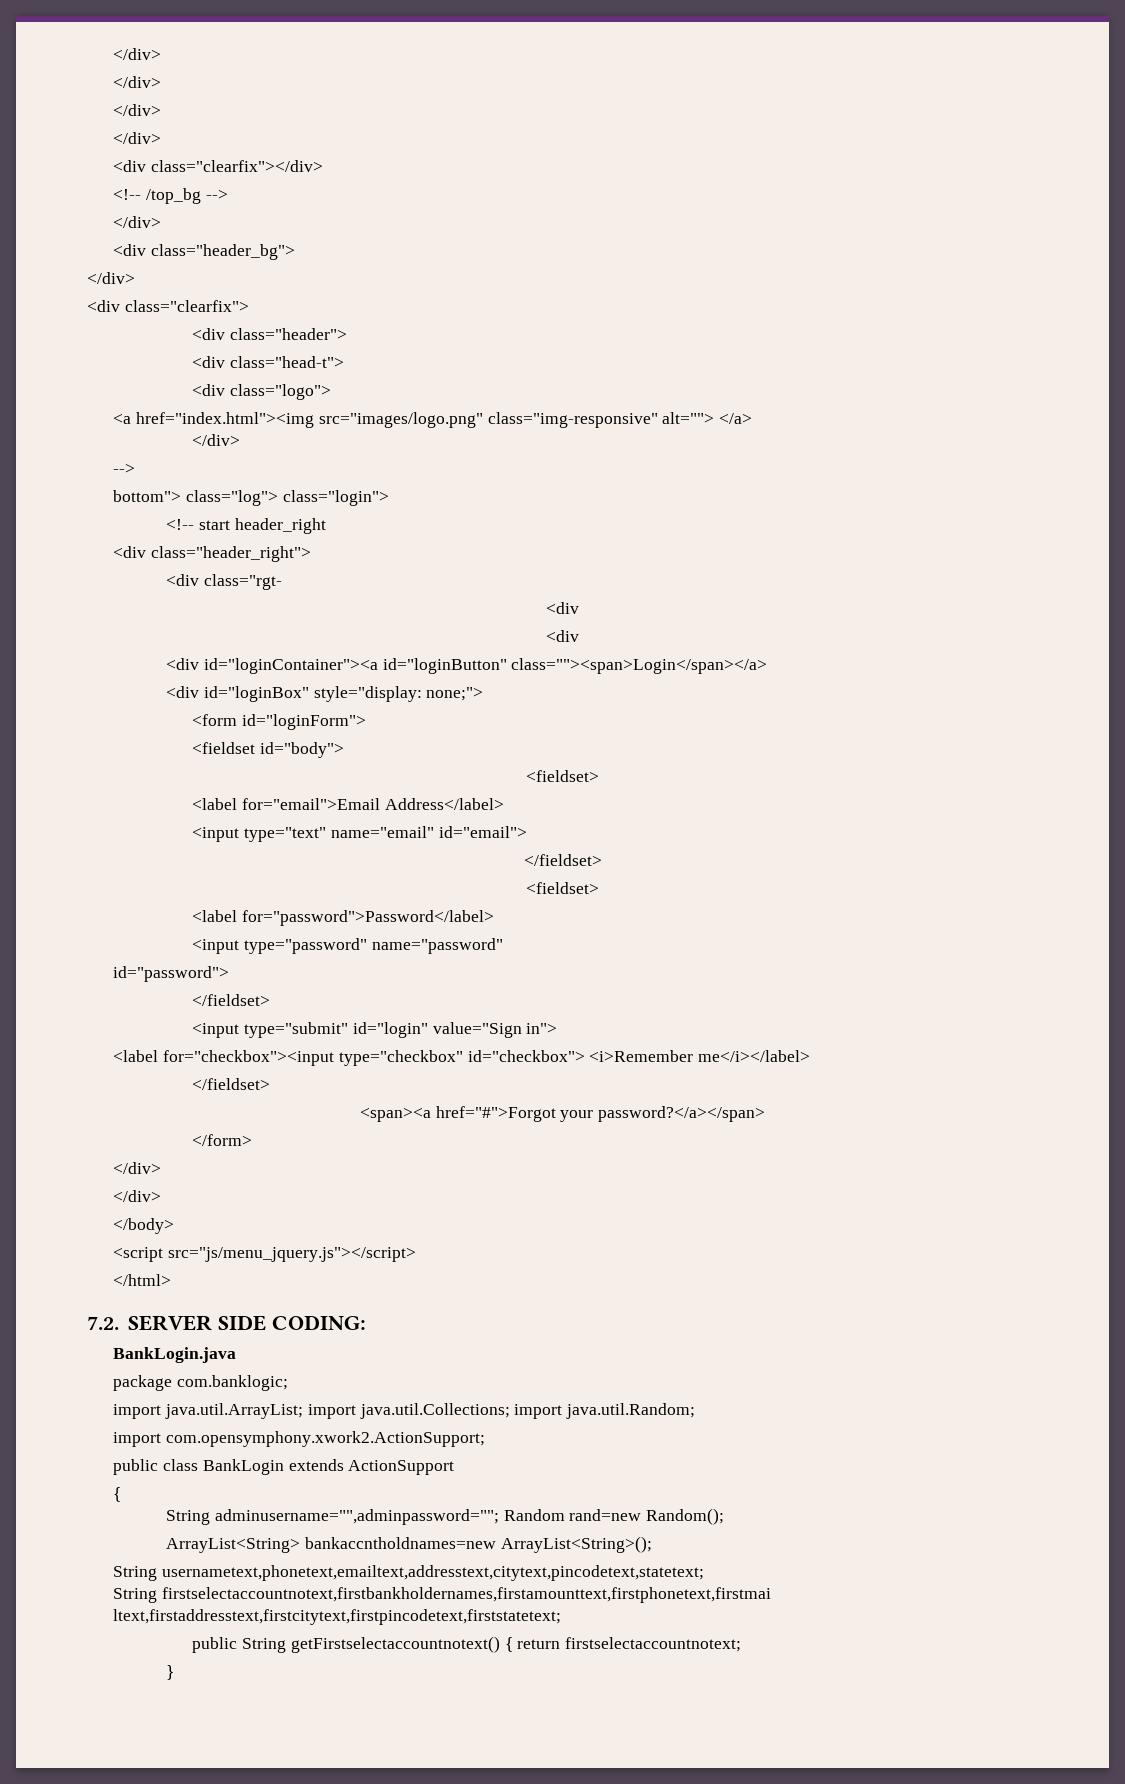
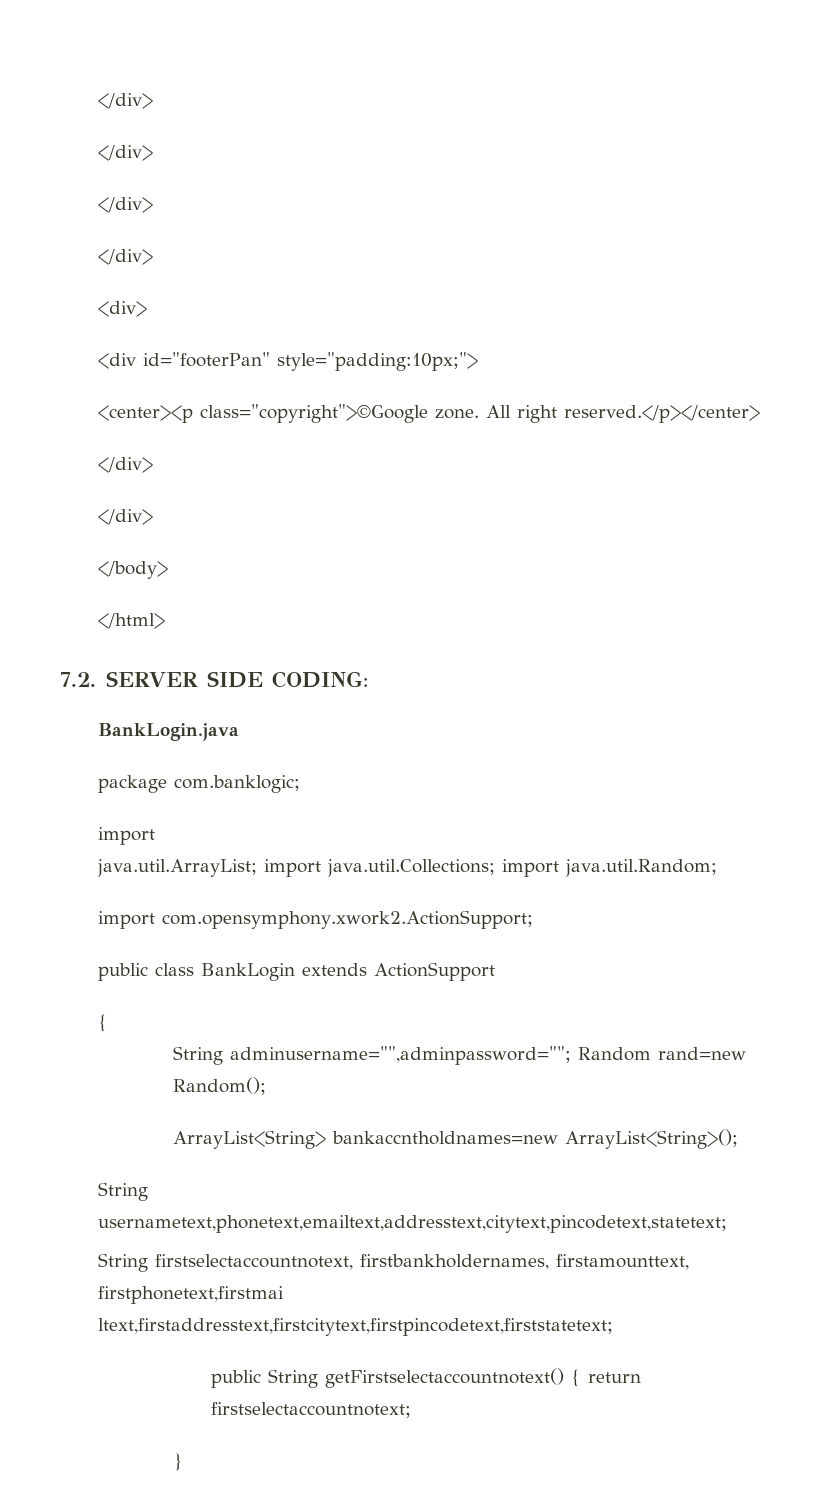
- <div class="clearfix"></div>
- <!-- /top_bg -->
- </div>
- <div class="header_bg">
- </div>
- <div class="clearfix">
- <div class="header">
- <div class="head-t">
- <div class="logo">
- <a href="index.html"><img src="images/logo.png" class="img-responsive" alt=""> </a>
- </div>
- -->
- bottom"> class="log"> class="login">
- <!-- start header_right
- <div class="header_right">
- <div class="rgt-
- <div
- <div
- <div id="loginContainer"><a id="loginButton" class=""><span>Login</span></a>
- <div id="loginBox" style="display: none;">
- <form id="loginForm">
- <fieldset id="body">
- <fieldset>
- <label for="email">Email Address</label>
- <input type="text" name="email" id="email">
- </fieldset>
- <fieldset>
- <label for="password">Password</label>
- <input type="password" name="password"
- id="password">
- </fieldset>
- <input type="submit" id="login" value="Sign in">
- <label for="checkbox"><input type="checkbox" id="checkbox"> <i>Remember me</i></label>
- </fieldset>
- <span><a href="#">Forgot your password?</a></span>
- </form>
+ <div>
+ <div id="footerPan" style="padding:10px;">
+ <center><p class="copyright">©Google zone. All right reserved.</p></center>
- <script src="js/menu_jquery.js"></script>
  package com.banklogic;
- import java.util.ArrayList; import java.util.Collections; import java.util.Random;
+ import
+ java.util.ArrayList; import java.util.Collections; import java.util.Random;
- String firstselectaccountnotext,firstbankholdernames,firstamounttext,firstphonetext,firstmai ltext,firstaddresstext,firstcitytext,firstpincodetext,firststatetext;
+ String firstselectaccountnotext, firstbankholdernames, firstamounttext, firstphonetext,firstmai ltext,firstaddresstext,firstcitytext,firstpincodetext,firststatetext;

